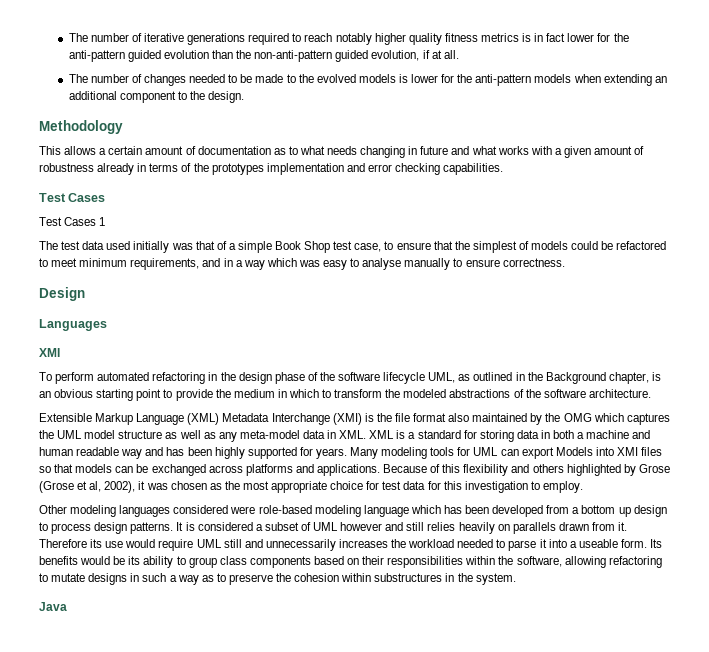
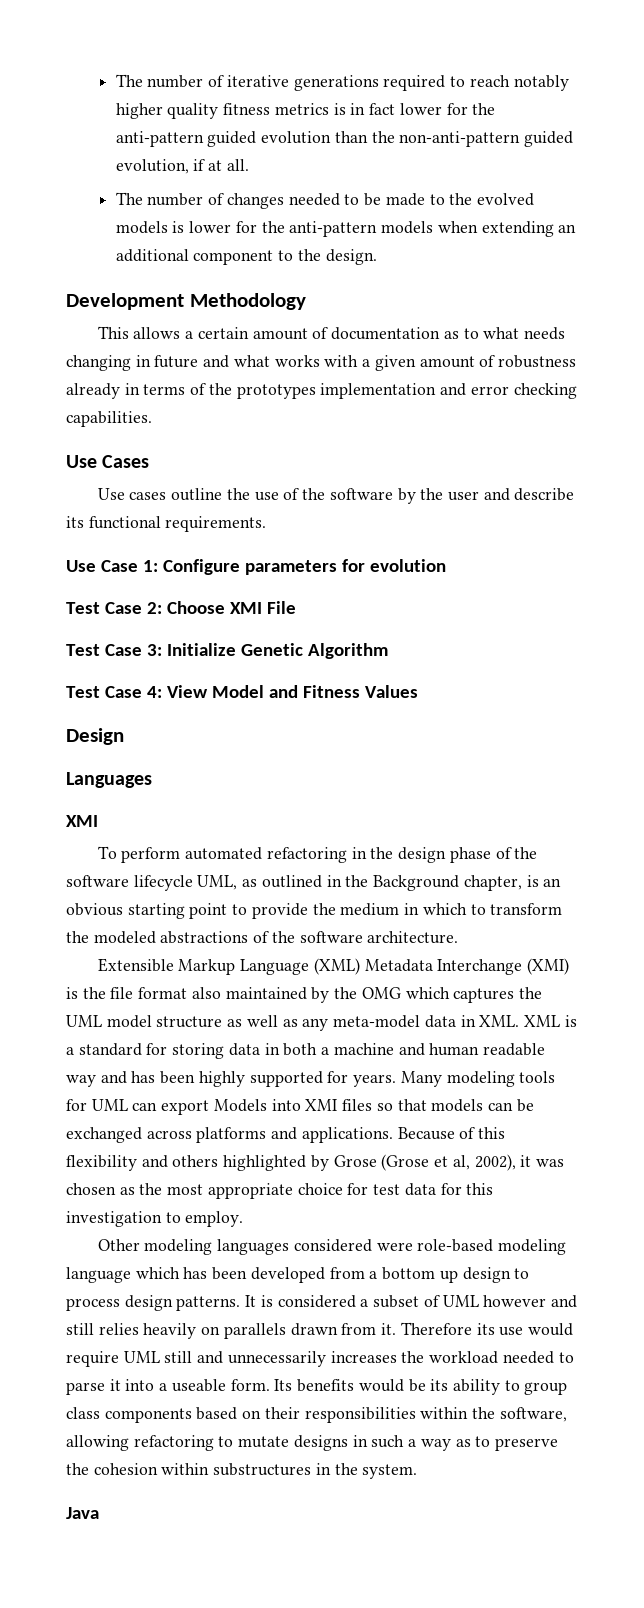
- Methodology
+ Development Methodology
  This allows a certain amount of documentation as to what needs changing in future and what works with a given amount of robustness already in terms of the prototypes implementation and error checking capabilities.
- Test Cases
+ Use Cases
- Test Cases 1
- The test data used initially was that of a simple Book Shop test case, to ensure that the simplest of models could be refactored to meet minimum requirements, and in a way which was easy to analyse manually to ensure correctness.
+ Use cases outline the use of the software by the user and describe its functional requirements.
+ Use Case 1: Configure parameters for evolution
+ Test Case 2: Choose XMI File
+ Test Case 3: Initialize Genetic Algorithm
+ Test Case 4: View Model and Fitness Values

